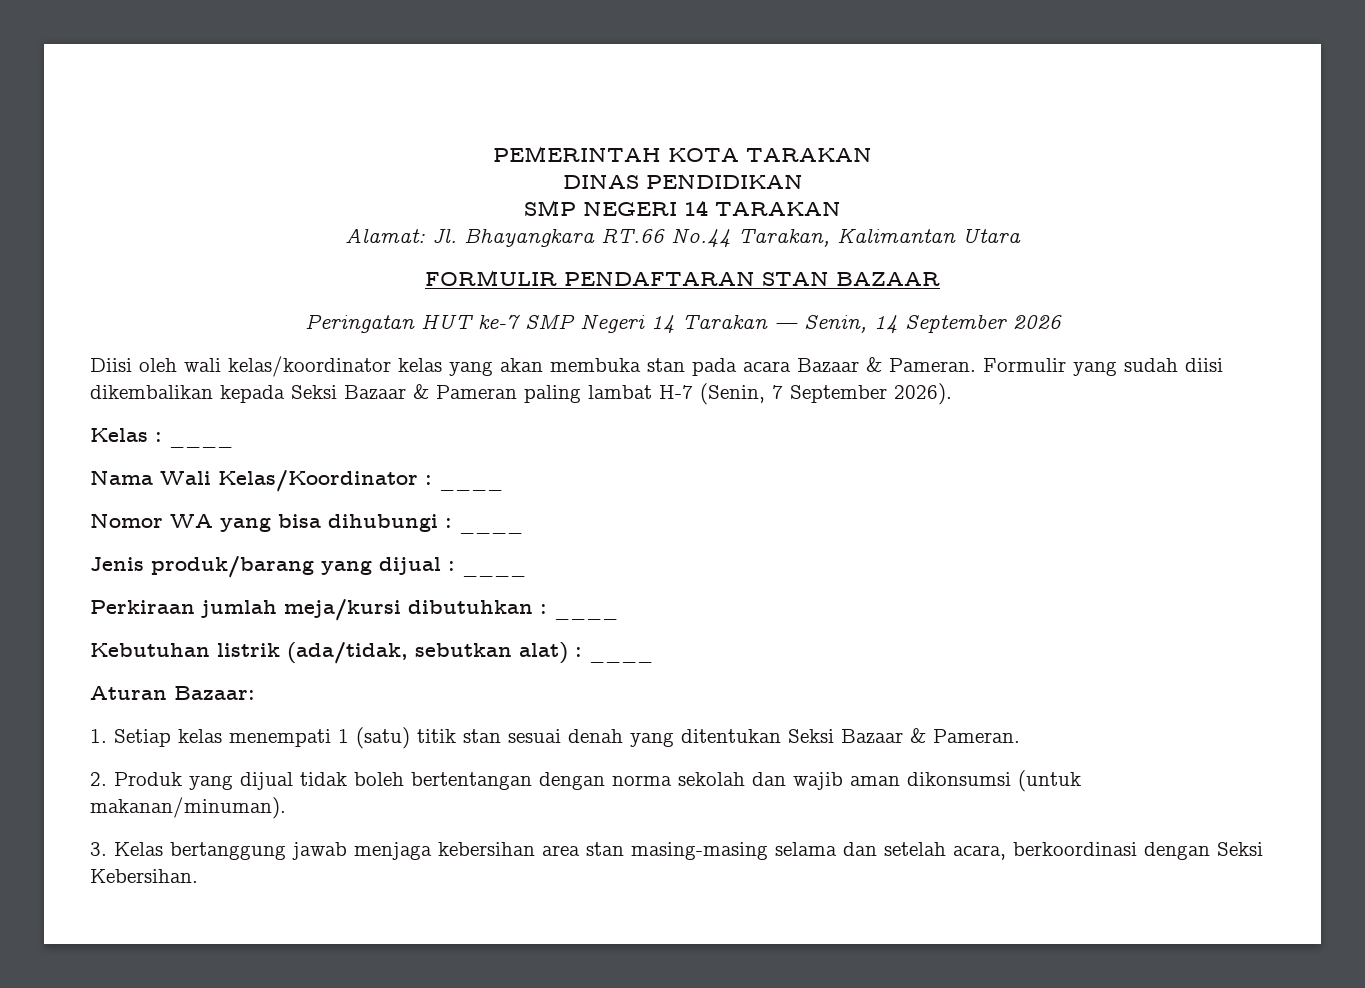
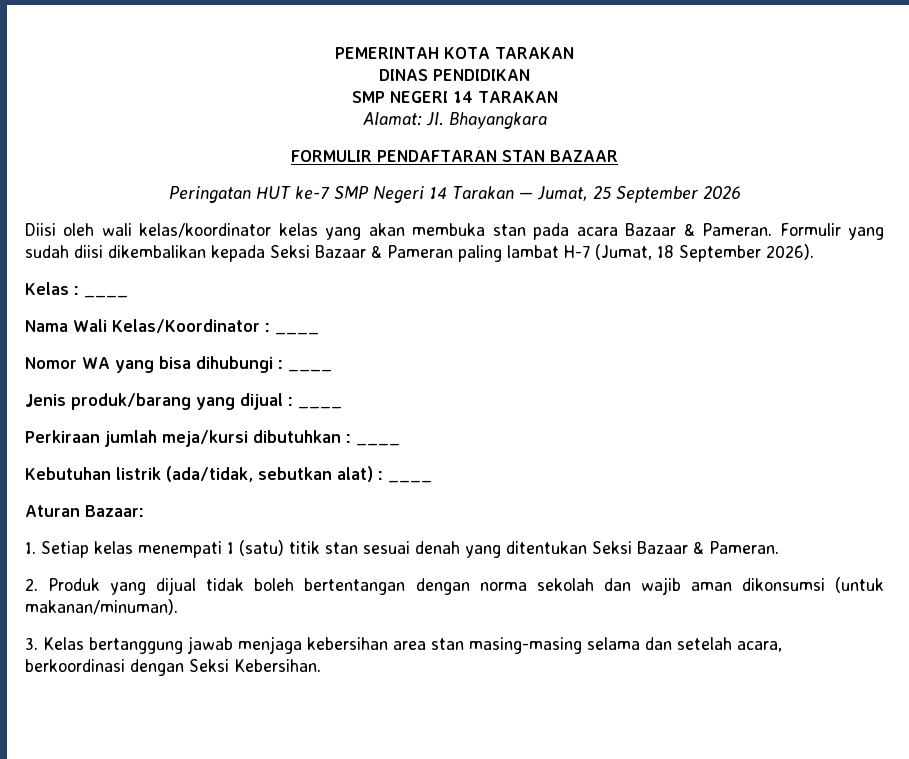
- Alamat: Jl. Bhayangkara RT.66 No.44 Tarakan, Kalimantan Utara
+ Alamat: Jl. Bhayangkara
- Peringatan HUT ke-7 SMP Negeri 14 Tarakan — Senin, 14 September 2026
+ Peringatan HUT ke-7 SMP Negeri 14 Tarakan — Jumat, 25 September 2026
- Formulir yang sudah diisi dikembalikan kepada Seksi Bazaar & Pameran paling lambat H-7 (Senin, 7 September 2026).
+ Formulir yang sudah diisi dikembalikan kepada Seksi Bazaar & Pameran paling lambat H-7 (Jumat, 18 September 2026).

